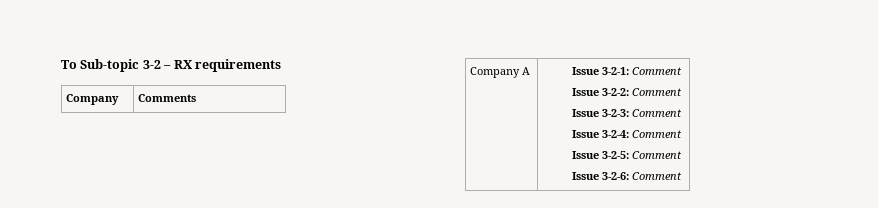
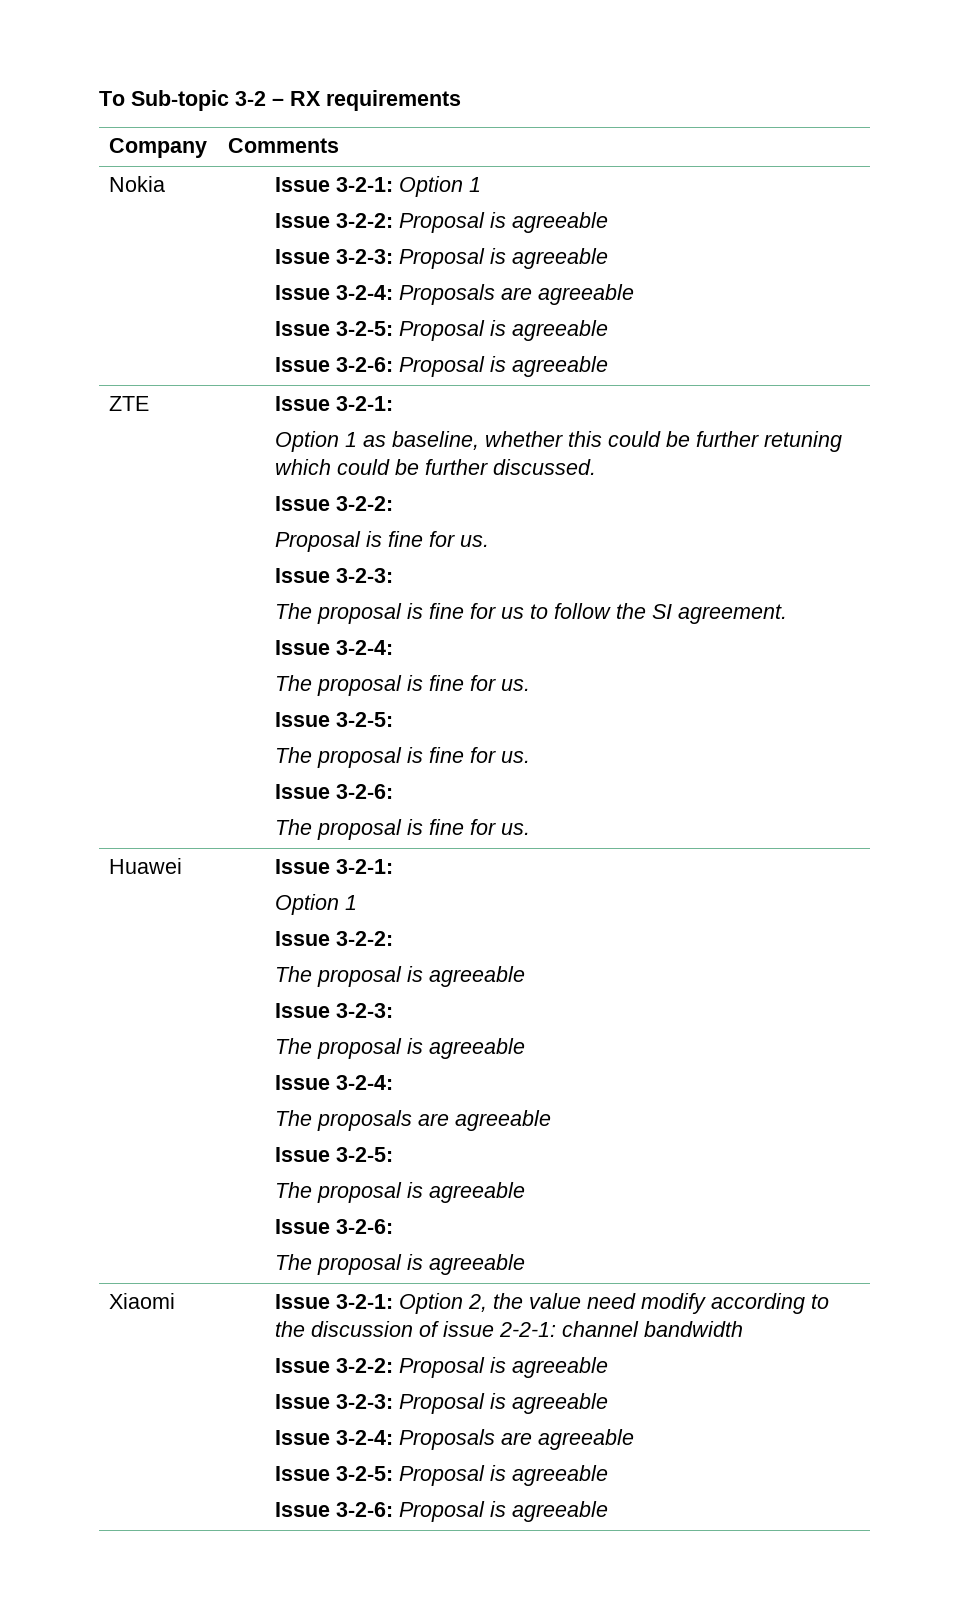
- Company A | Issue 3-2-1: Comment
- Issue 3-2-2: Comment
- Issue 3-2-3: Comment
- Issue 3-2-4: Comment
- Issue 3-2-5: Comment
- Issue 3-2-6: Comment
+ Nokia | Issue 3-2-1: Option 1
+ Issue 3-2-2: Proposal is agreeable
+ Issue 3-2-3: Proposal is agreeable
+ Issue 3-2-4: Proposals are agreeable
+ Issue 3-2-5: Proposal is agreeable
+ Issue 3-2-6: Proposal is agreeable
+ ZTE | Issue 3-2-1:
+ Option 1 as baseline, whether this could be further retuning which could be further discussed.
+ Issue 3-2-2:
+ Proposal is fine for us.
+ Issue 3-2-3:
+ The proposal is fine for us to follow the SI agreement.
+ Issue 3-2-4:
+ The proposal is fine for us.
+ Issue 3-2-5:
+ The proposal is fine for us.
+ Issue 3-2-6:
+ The proposal is fine for us.
+ Huawei | Issue 3-2-1:
+ Option 1
+ Issue 3-2-2:
+ The proposal is agreeable
+ Issue 3-2-3:
+ The proposal is agreeable
+ Issue 3-2-4:
+ The proposals are agreeable
+ Issue 3-2-5:
+ The proposal is agreeable
+ Issue 3-2-6:
+ The proposal is agreeable
+ Xiaomi | Issue 3-2-1: Option 2, the value need modify according to the discussion of issue 2-2-1: channel bandwidth
+ Issue 3-2-2: Proposal is agreeable
+ Issue 3-2-3: Proposal is agreeable
+ Issue 3-2-4: Proposals are agreeable
+ Issue 3-2-5: Proposal is agreeable
+ Issue 3-2-6: Proposal is agreeable

